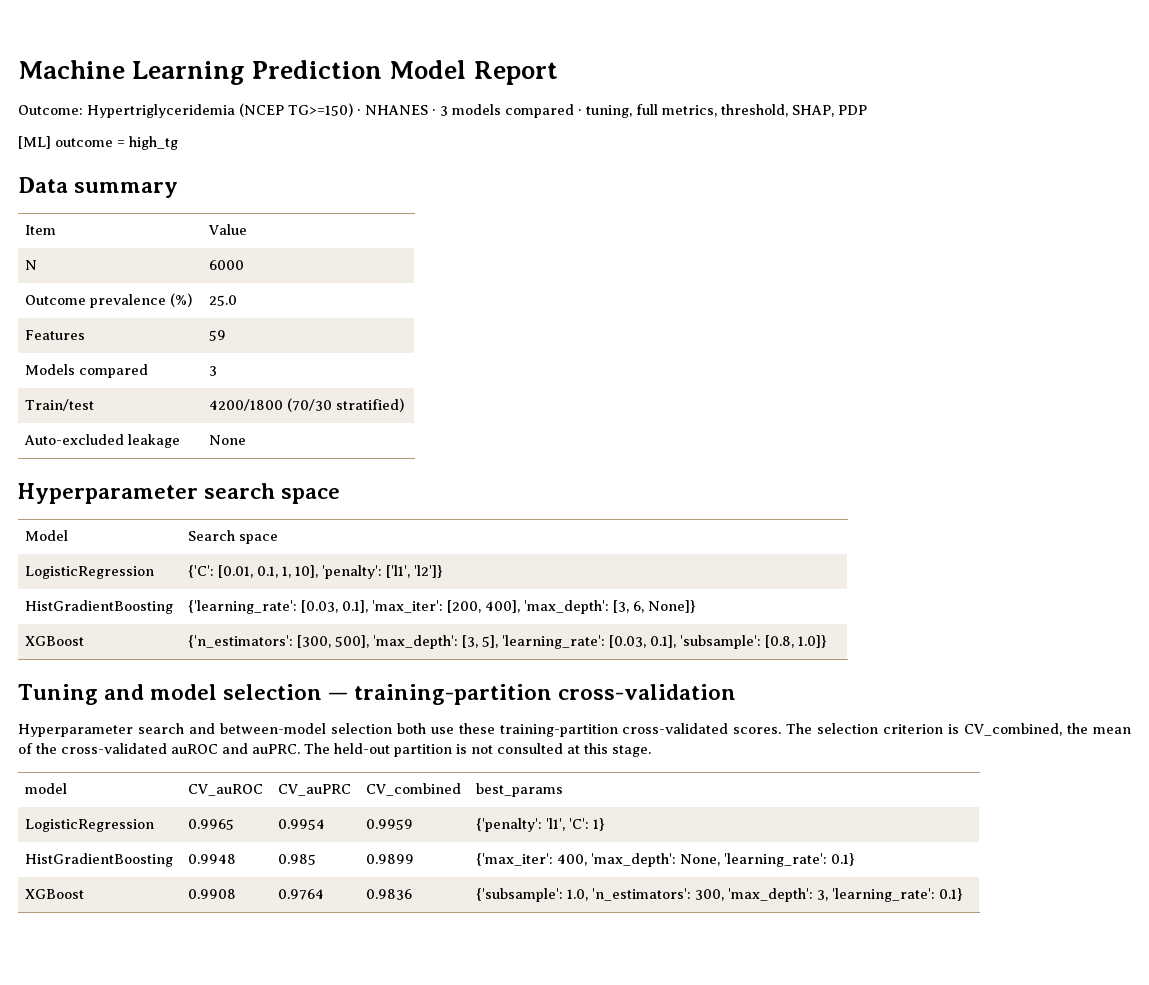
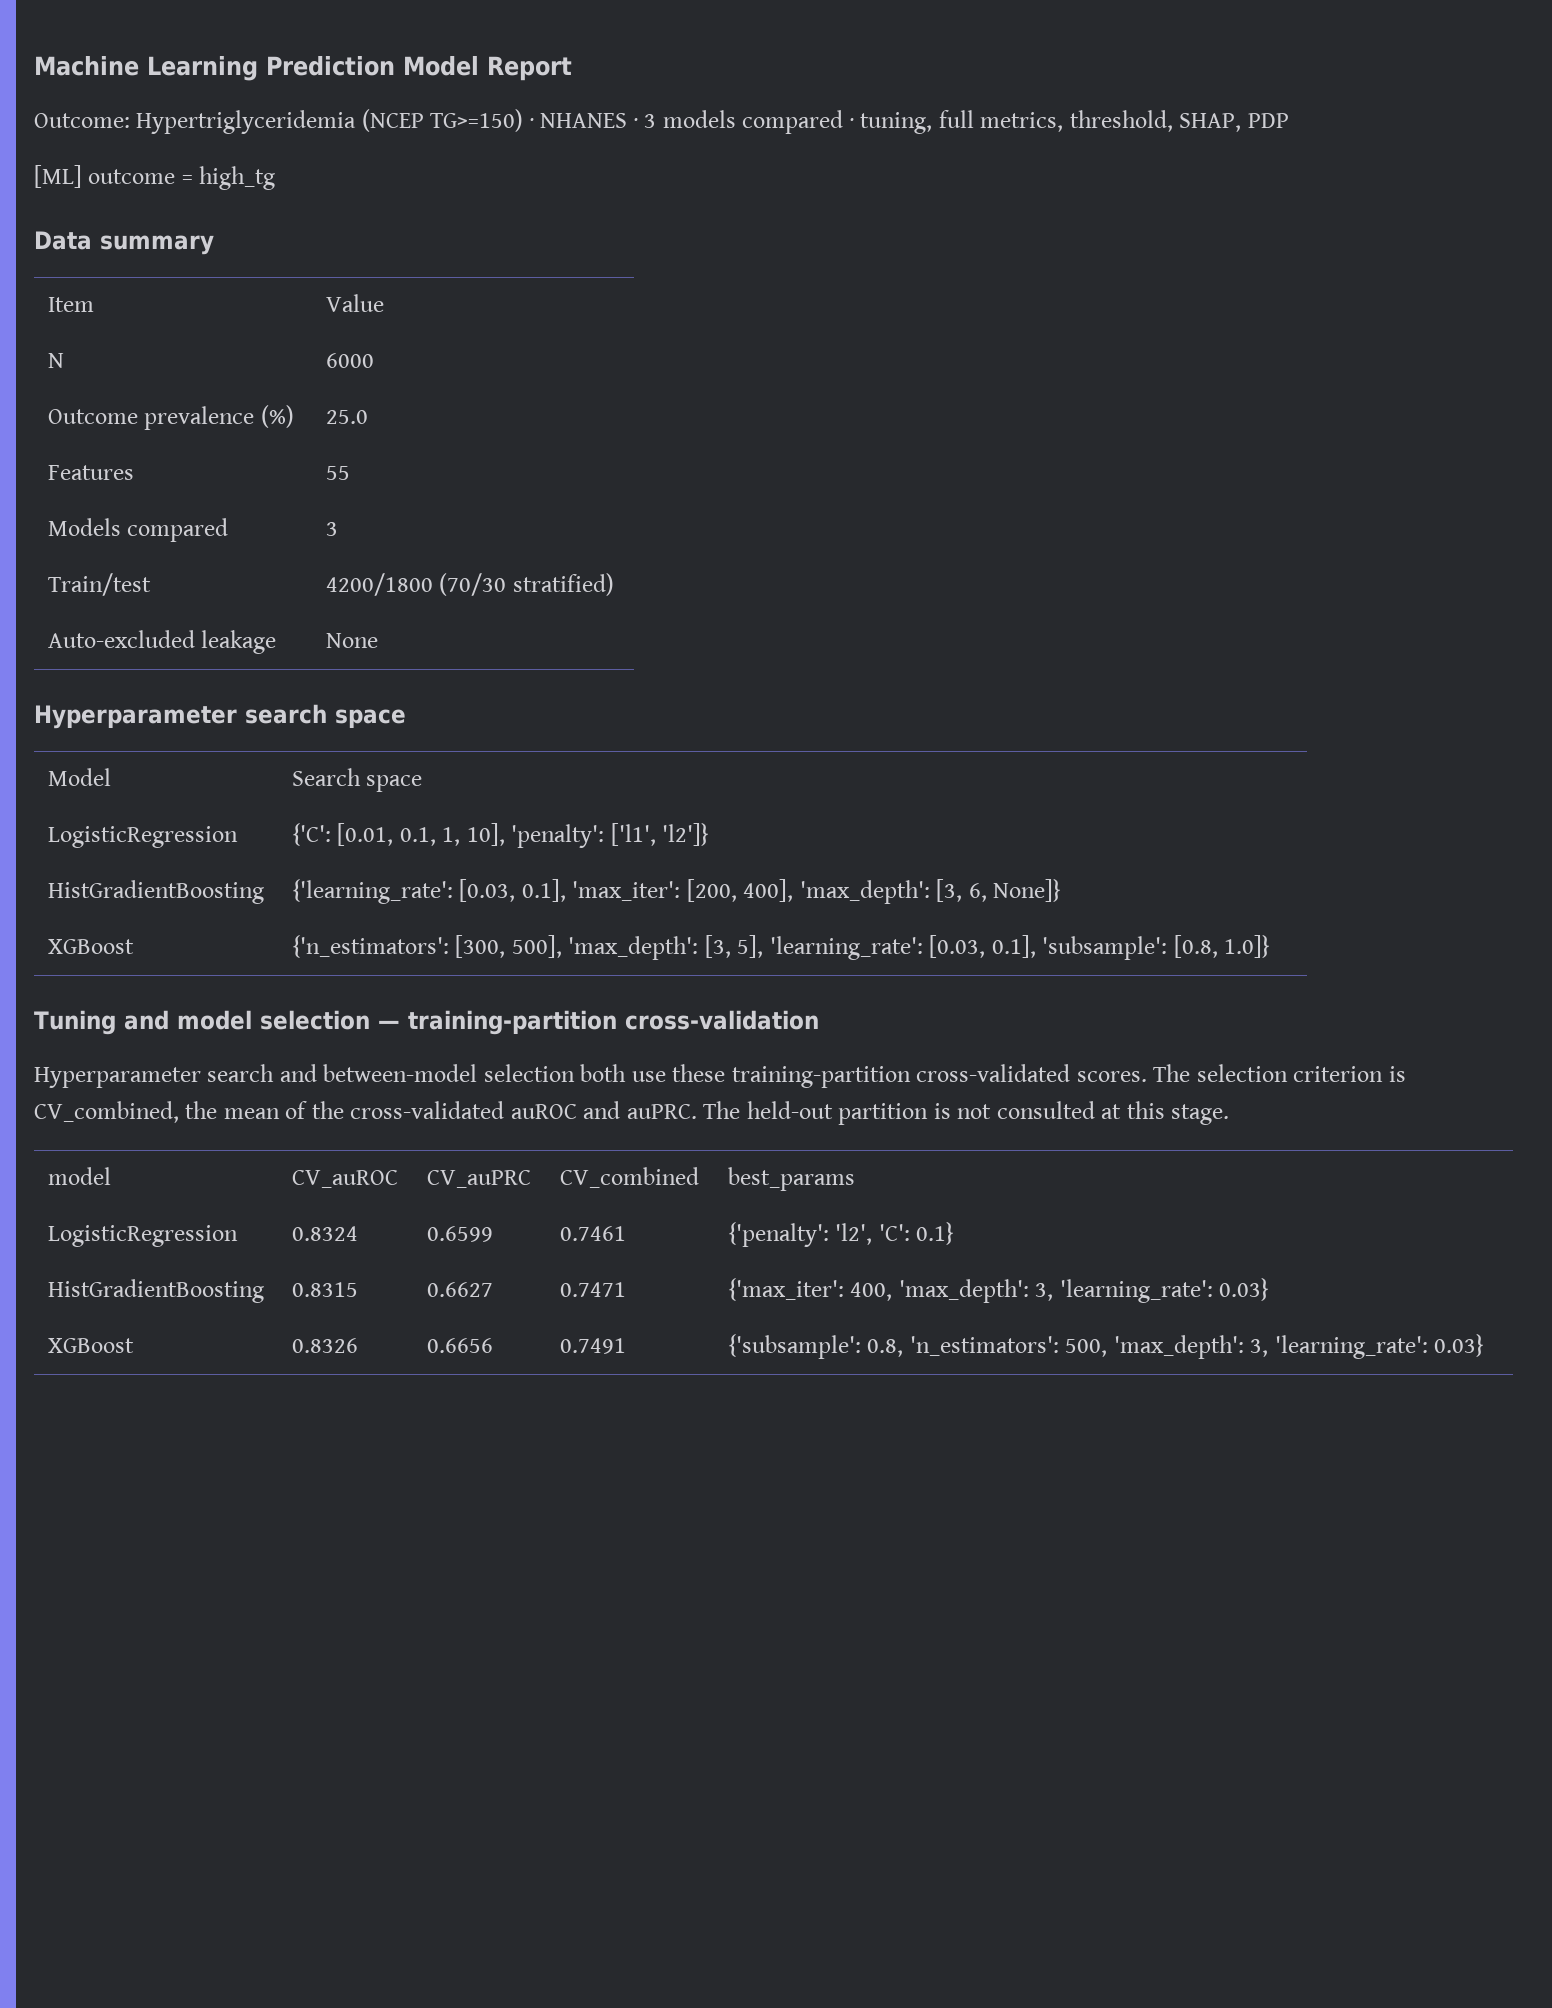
- Features | 59
+ Features | 55
- LogisticRegression | 0.9965 | 0.9954 | 0.9959 | {'penalty': 'l1', 'C': 1}
- HistGradientBoosting | 0.9948 | 0.985 | 0.9899 | {'max_iter': 400, 'max_depth': None, 'learning_rate': 0.1}
- XGBoost | 0.9908 | 0.9764 | 0.9836 | {'subsample': 1.0, 'n_estimators': 300, 'max_depth': 3, 'learning_rate': 0.1}
+ LogisticRegression | 0.8324 | 0.6599 | 0.7461 | {'penalty': 'l2', 'C': 0.1}
+ HistGradientBoosting | 0.8315 | 0.6627 | 0.7471 | {'max_iter': 400, 'max_depth': 3, 'learning_rate': 0.03}
+ XGBoost | 0.8326 | 0.6656 | 0.7491 | {'subsample': 0.8, 'n_estimators': 500, 'max_depth': 3, 'learning_rate': 0.03}

